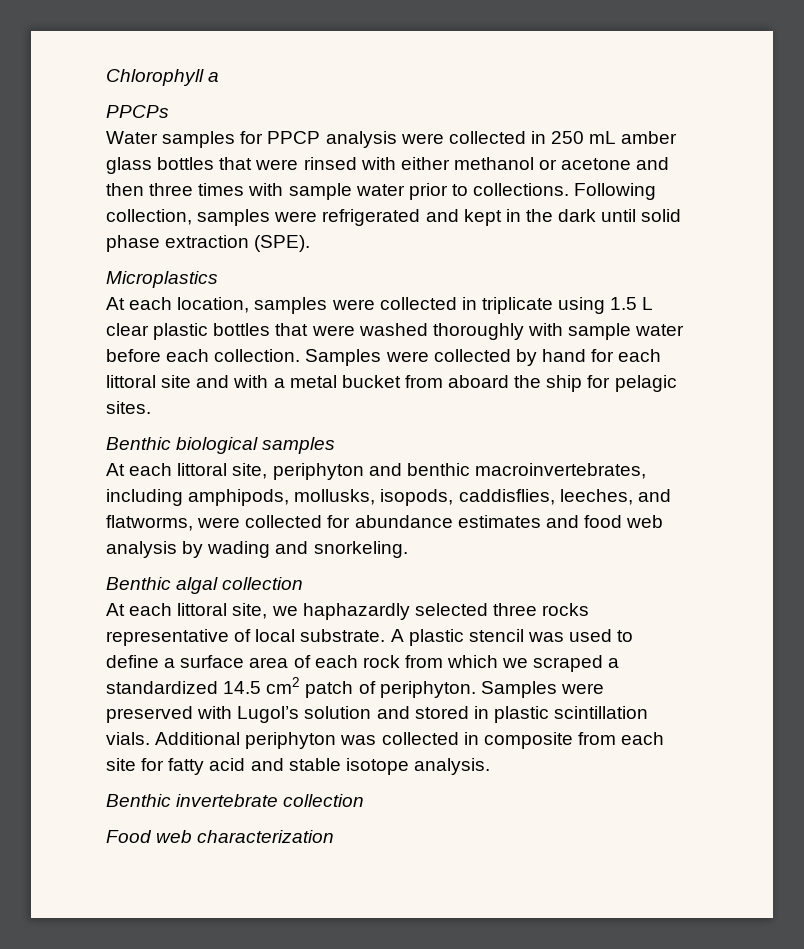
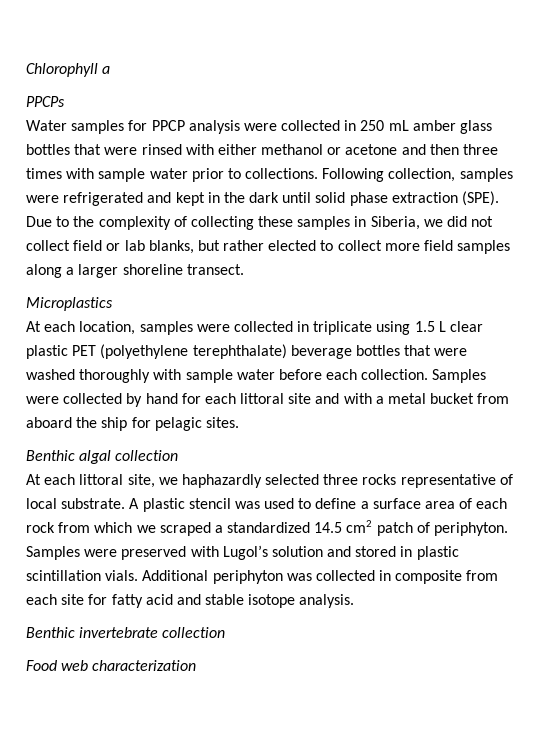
+ Due to the complexity of collecting these samples in Siberia, we did not collect field or lab blanks, but rather elected to collect more field samples along a larger shoreline transect.
- At each location, samples were collected in triplicate using 1.5 L clear plastic bottles that were washed thoroughly with sample water before each collection.
+ At each location, samples were collected in triplicate using 1.5 L clear plastic PET (polyethylene terephthalate) beverage bottles that were washed thoroughly with sample water before each collection.
- Benthic biological samples
- At each littoral site, periphyton and benthic macroinvertebrates, including amphipods, mollusks, isopods, caddisflies, leeches, and flatworms, were collected for abundance estimates and food web analysis by wading and snorkeling.

